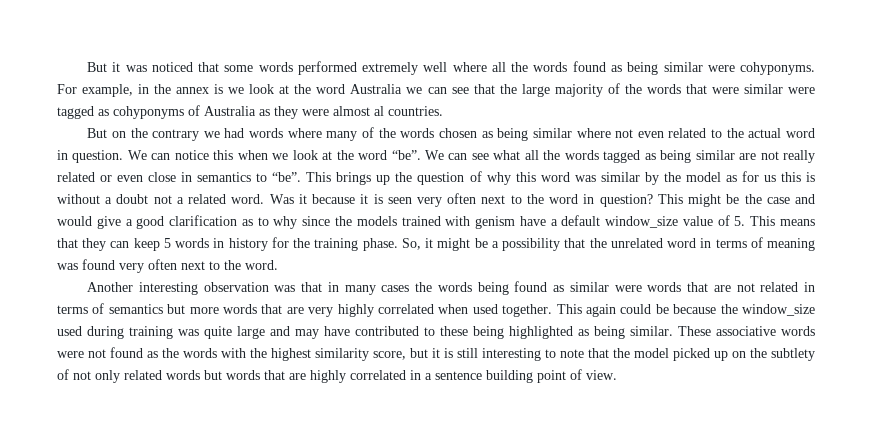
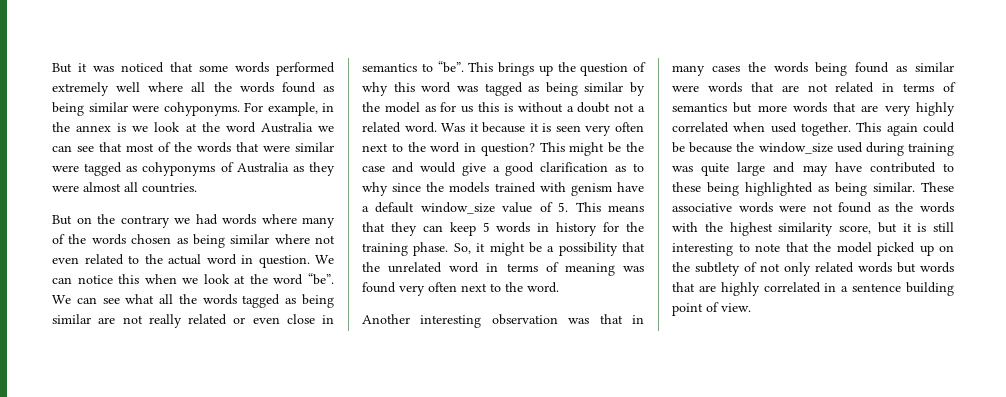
- For example, in the annex is we look at the word Australia we can see that the large majority of the words that were similar were tagged as cohyponyms of Australia as they were almost al countries.
+ For example, in the annex is we look at the word Australia we can see that most of the words that were similar were tagged as cohyponyms of Australia as they were almost all countries.
- This brings up the question of why this word was similar by the model as for us this is without a doubt not a related word.
+ This brings up the question of why this word was tagged as being similar by the model as for us this is without a doubt not a related word.

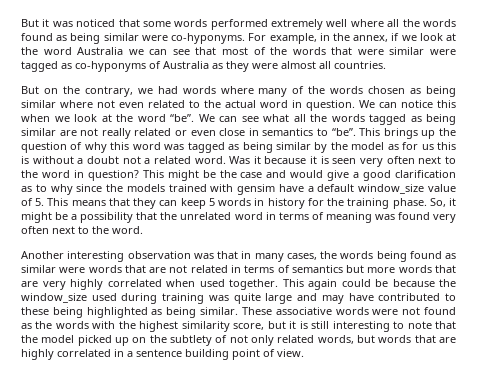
- But it was noticed that some words performed extremely well where all the words found as being similar were cohyponyms.
+ But it was noticed that some words performed extremely well where all the words found as being similar were co-hyponyms.
- For example, in the annex is we look at the word Australia we can see that most of the words that were similar were tagged as cohyponyms of Australia as they were almost all countries.
+ For example, in the annex, if we look at the word Australia we can see that most of the words that were similar were tagged as co-hyponyms of Australia as they were almost all countries.
- But on the contrary we had words where many of the words chosen as being similar where not even related to the actual word in question.
+ But on the contrary, we had words where many of the words chosen as being similar where not even related to the actual word in question.
- This might be the case and would give a good clarification as to why since the models trained with genism have a default window_size value of 5. This means that they can keep 5 words in history for the training phase.
+ This might be the case and would give a good clarification as to why since the models trained with gensim have a default window_size value of 5. This means that they can keep 5 words in history for the training phase.
- Another interesting observation was that in many cases the words being found as similar were words that are not related in terms of semantics but more words that are very highly correlated when used together.
+ Another interesting observation was that in many cases, the words being found as similar were words that are not related in terms of semantics but more words that are very highly correlated when used together.
- These associative words were not found as the words with the highest similarity score, but it is still interesting to note that the model picked up on the subtlety of not only related words but words that are highly correlated in a sentence building point of view.
+ These associative words were not found as the words with the highest similarity score, but it is still interesting to note that the model picked up on the subtlety of not only related words, but words that are highly correlated in a sentence building point of view.

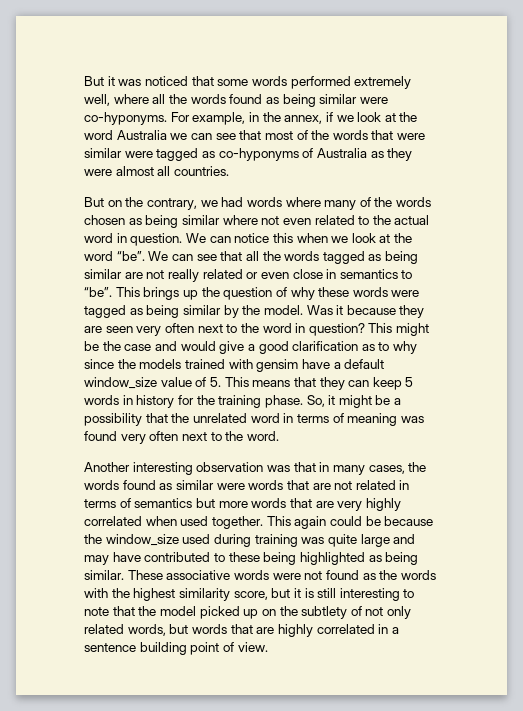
- But it was noticed that some words performed extremely well where all the words found as being similar were co-hyponyms.
+ But it was noticed that some words performed extremely well, where all the words found as being similar were co-hyponyms.
- We can see what all the words tagged as being similar are not really related or even close in semantics to “be”.
+ We can see that all the words tagged as being similar are not really related or even close in semantics to “be”.
- This brings up the question of why this word was tagged as being similar by the model as for us this is without a doubt not a related word.
+ This brings up the question of why these words were tagged as being similar by the model.
- Was it because it is seen very often next to the word in question?
+ Was it because they are seen very often next to the word in question?
- Another interesting observation was that in many cases, the words being found as similar were words that are not related in terms of semantics but more words that are very highly correlated when used together.
+ Another interesting observation was that in many cases, the words found as similar were words that are not related in terms of semantics but more words that are very highly correlated when used together.

